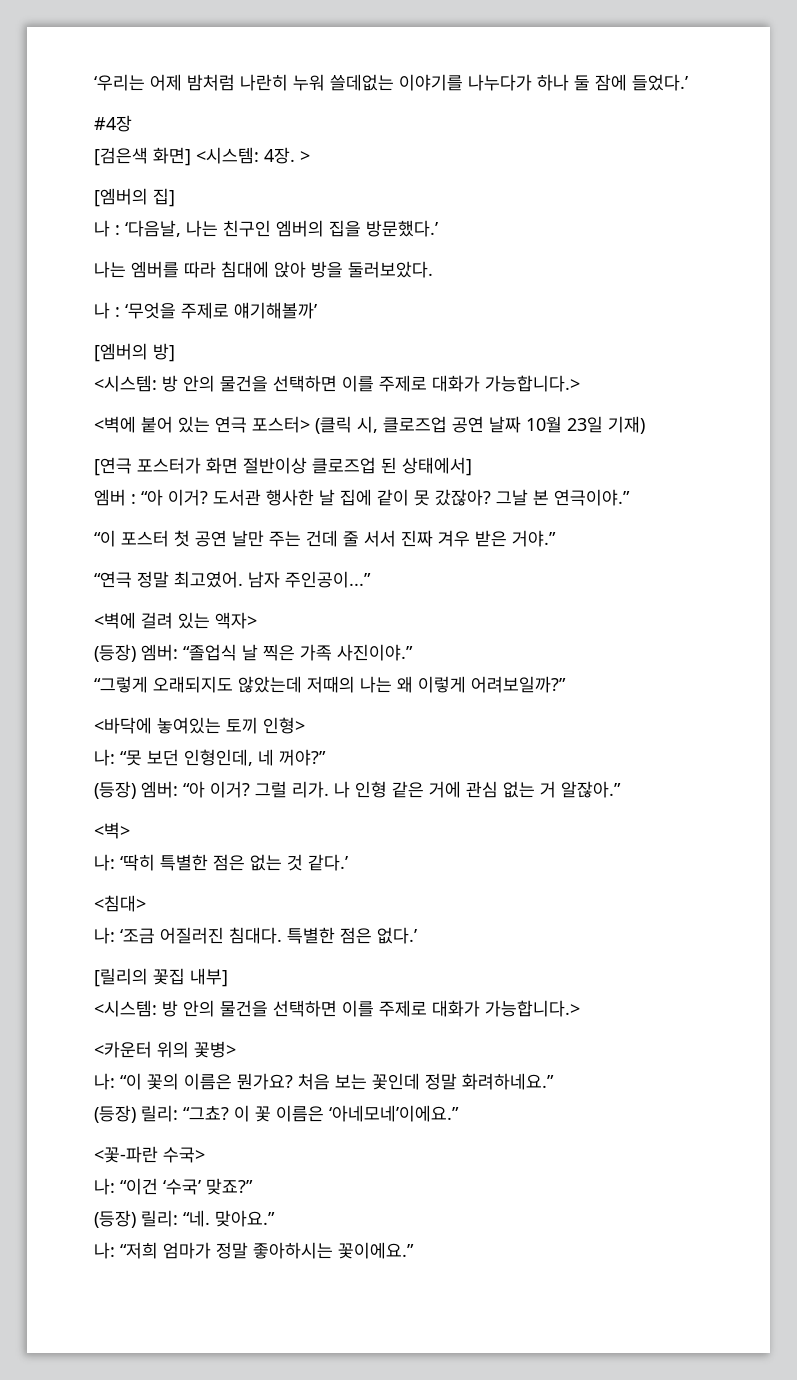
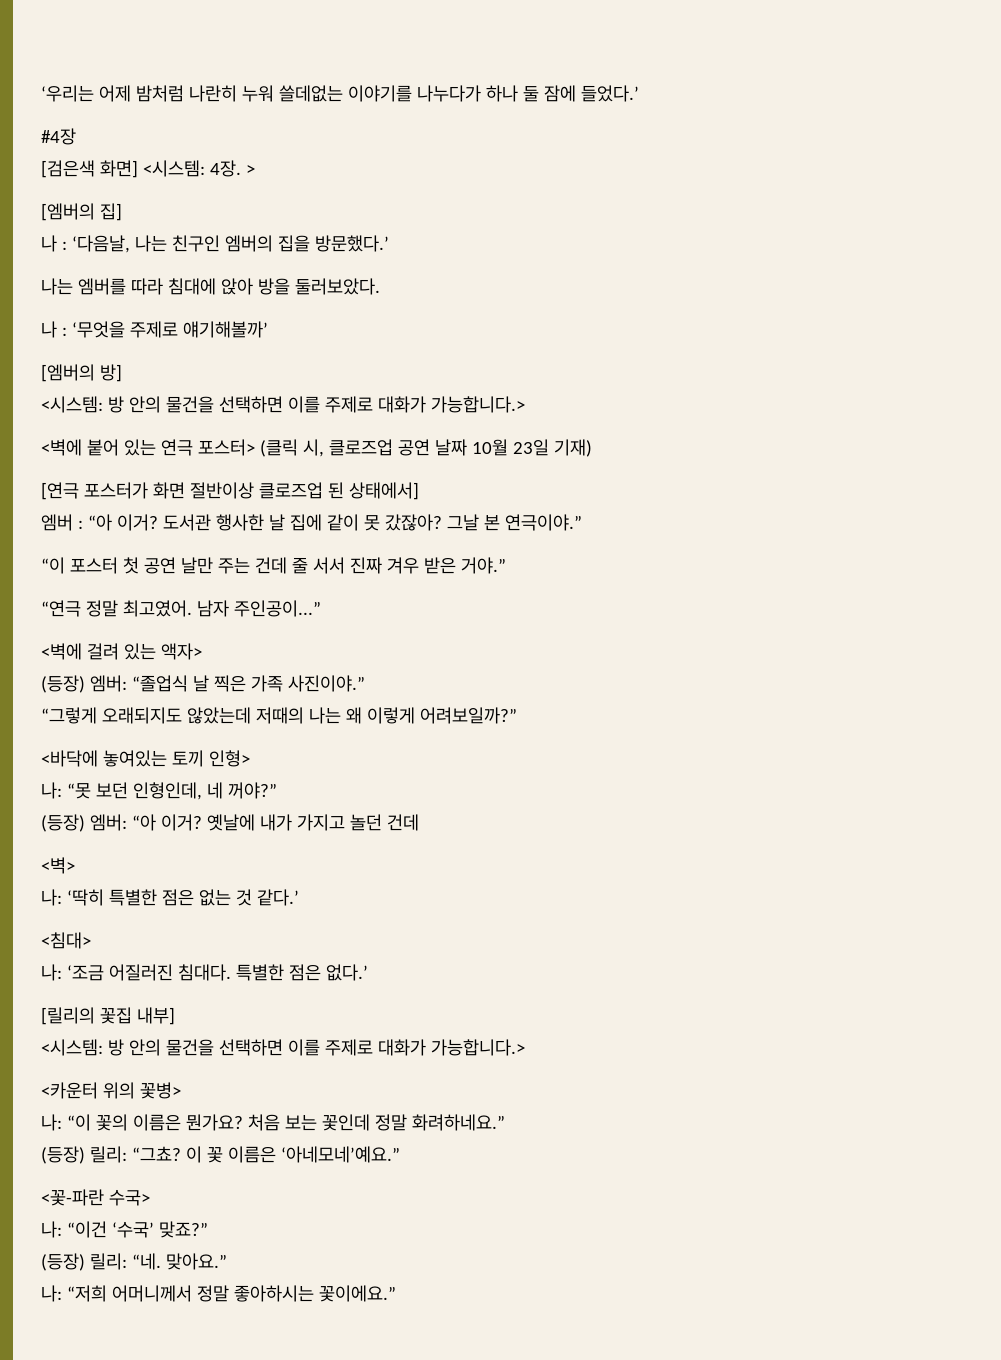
- 그럴 리가. 나 인형 같은 거에 관심 없는 거 알잖아.”
+ 옛날에 내가 가지고 놀던 건데
- 이 꽃 이름은 ‘아네모네’이에요.”
+ 이 꽃 이름은 ‘아네모네’예요.”
- 나: “저희 엄마가 정말 좋아하시는 꽃이에요.”
+ 나: “저희 어머니께서 정말 좋아하시는 꽃이에요.”

